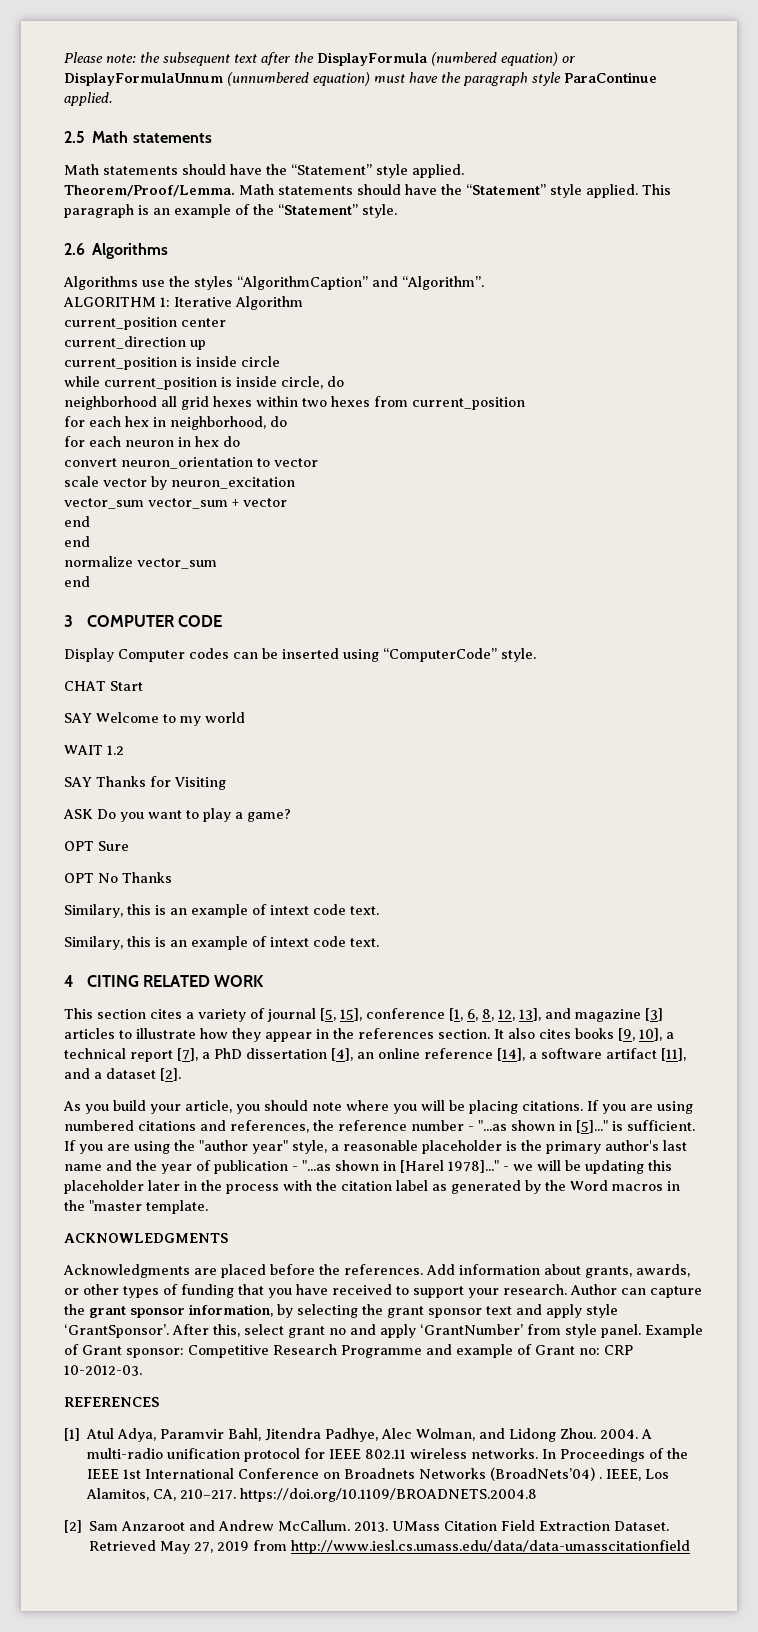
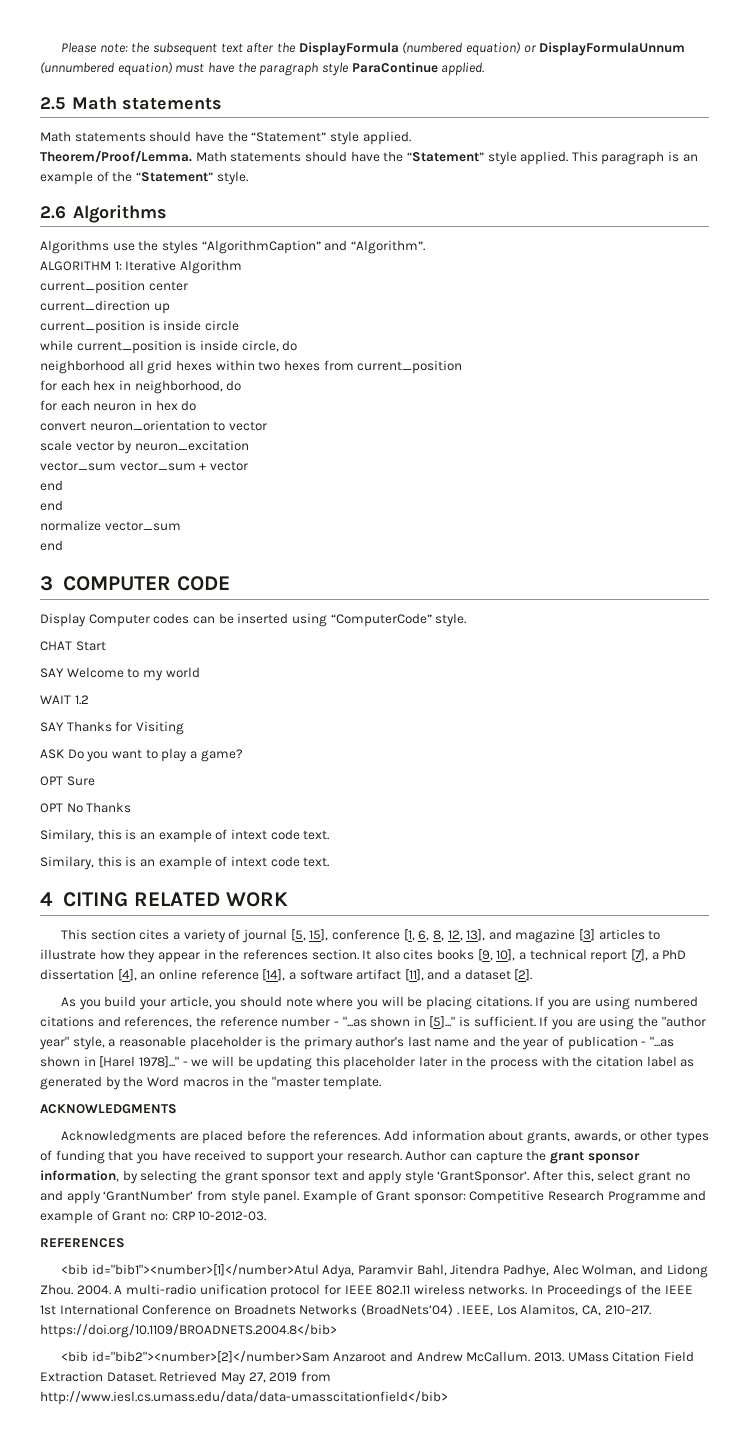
- [1] Atul Adya, Paramvir Bahl, Jitendra Padhye, Alec Wolman, and Lidong Zhou.
+ <bib id="bib1"><number>[1]</number>Atul Adya, Paramvir Bahl, Jitendra Padhye, Alec Wolman, and Lidong Zhou.
- IEEE, Los Alamitos, CA, 210–217. https://doi.org/10.1109/BROADNETS.2004.8
- [2] Sam Anzaroot and Andrew McCallum.
+ IEEE, Los Alamitos, CA, 210–217. https://doi.org/10.1109/BROADNETS.2004.8</bib>
+ <bib id="bib2"><number>[2]</number>Sam Anzaroot and Andrew McCallum.
- Retrieved May 27, 2019 from http://www.iesl.cs.umass.edu/data/data-umasscitationfield
+ Retrieved May 27, 2019 from http://www.iesl.cs.umass.edu/data/data-umasscitationfield</bib>

